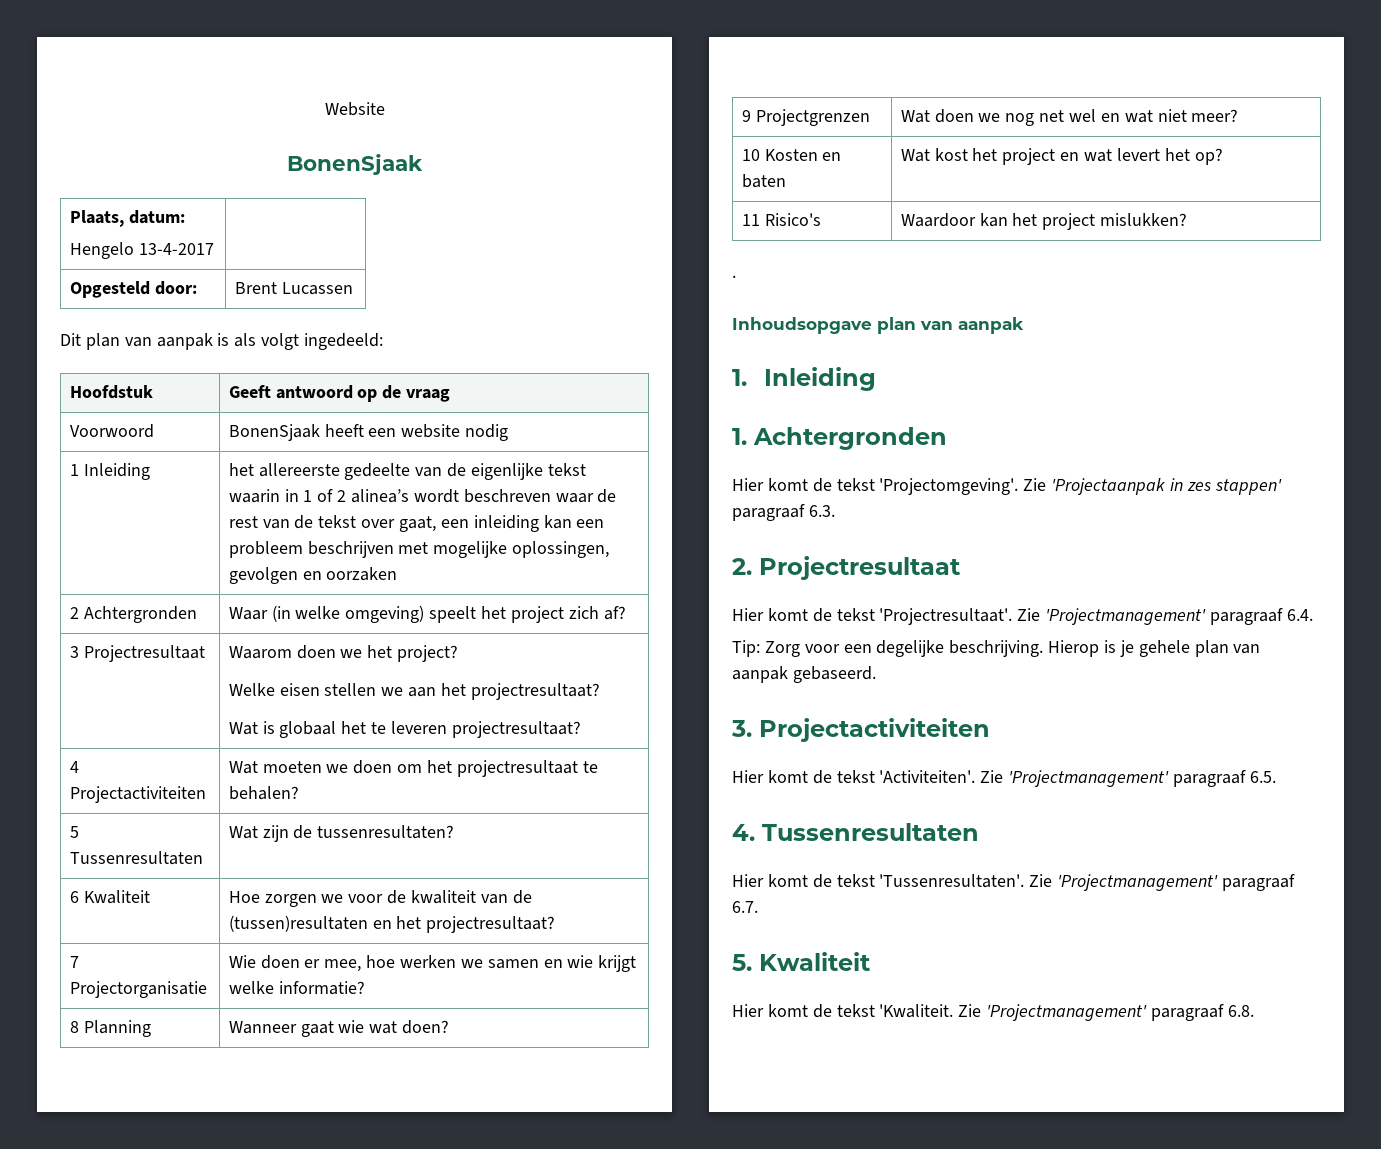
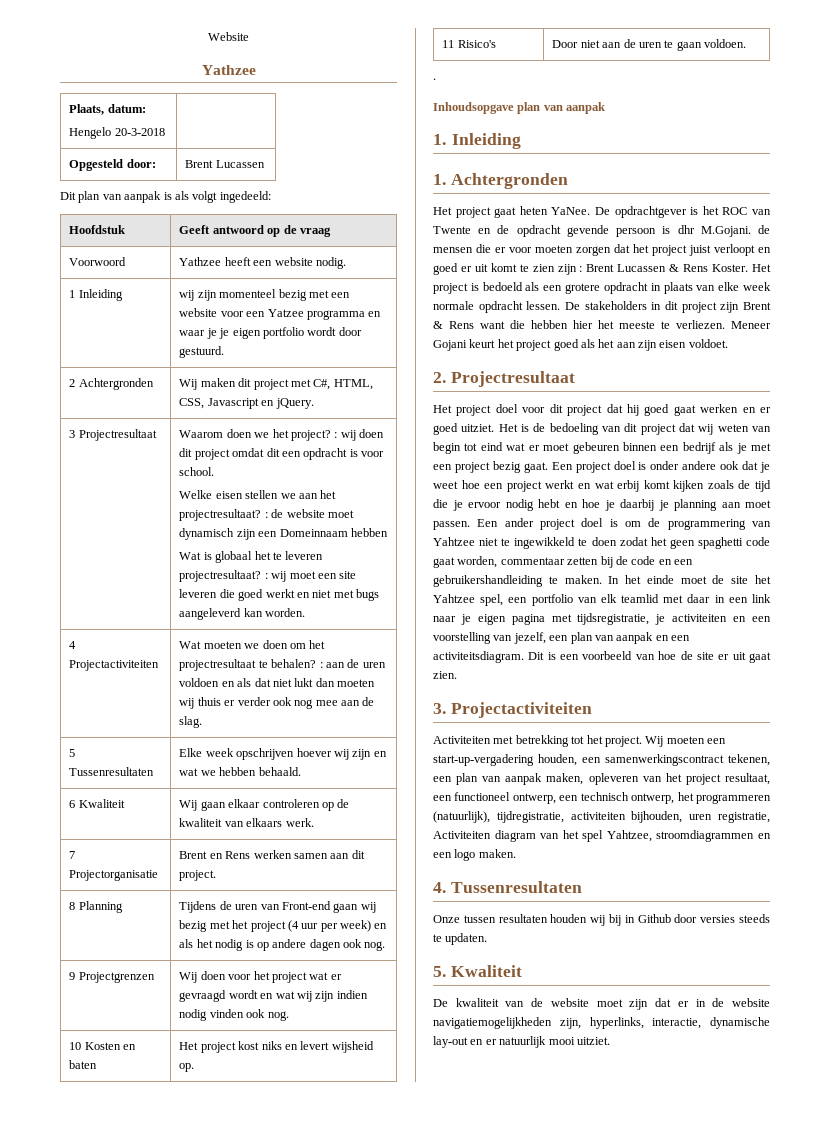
  Website
- BonenSjaak
+ Yathzee
  Plaats, datum:
- Hengelo 13-4-2017 |
+ Hengelo 20-3-2018 |
- Voorwoord | BonenSjaak heeft een website nodig
+ Voorwoord | Yathzee heeft een website nodig.
- 1 Inleiding | het allereerste gedeelte van de eigenlijke tekst waarin in 1 of 2 alinea’s wordt beschreven waar de rest van de tekst over gaat, een inleiding kan een probleem beschrijven met mogelijke oplossingen, gevolgen en oorzaken
- 2 Achtergronden | Waar (in welke omgeving) speelt het project zich af?
+ 1 Inleiding | wij zijn momenteel bezig met een website voor een Yatzee programma en waar je je eigen portfolio wordt door gestuurd.
+ 2 Achtergronden | Wij maken dit project met C#, HTML, CSS, Javascript en jQuery.
- Waarom doen we het project?
+ Waarom doen we het project? : wij doen dit project omdat dit een opdracht is voor school.
- Welke eisen stellen we aan het projectresultaat?
+ Welke eisen stellen we aan het projectresultaat? : de website moet dynamisch zijn een Domeinnaam hebben
- Wat is globaal het te leveren projectresultaat?
+ Wat is globaal het te leveren projectresultaat? : wij moet een site leveren die goed werkt en niet met bugs aangeleverd kan worden.
- 4 Projectactiviteiten | Wat moeten we doen om het projectresultaat te behalen?
- 5 Tussenresultaten | Wat zijn de tussenresultaten?
- 6 Kwaliteit | Hoe zorgen we voor de kwaliteit van de (tussen)resultaten en het projectresultaat?
- 7 Projectorganisatie | Wie doen er mee, hoe werken we samen en wie krijgt welke informatie?
- 8 Planning | Wanneer gaat wie wat doen?
- 9 Projectgrenzen | Wat doen we nog net wel en wat niet meer?
- 10 Kosten en baten | Wat kost het project en wat levert het op?
- 11 Risico's | Waardoor kan het project mislukken?
+ 4 Projectactiviteiten | Wat moeten we doen om het projectresultaat te behalen? : aan de uren voldoen en als dat niet lukt dan moeten wij thuis er verder ook nog mee aan de slag.
+ 5 Tussenresultaten | Elke week opschrijven hoever wij zijn en wat we hebben behaald.
+ 6 Kwaliteit | Wij gaan elkaar controleren op de kwaliteit van elkaars werk.
+ 7 Projectorganisatie | Brent en Rens werken samen aan dit project.
+ 8 Planning | Tijdens de uren van Front-end gaan wij bezig met het project (4 uur per week) en als het nodig is op andere dagen ook nog.
+ 9 Projectgrenzen | Wij doen voor het project wat er gevraagd wordt en wat wij zijn indien nodig vinden ook nog.
+ 10 Kosten en baten | Het project kost niks en levert wijsheid op.
+ 11 Risico's | Door niet aan de uren te gaan voldoen.
- Hier komt de tekst 'Projectomgeving'. Zie 'Projectaanpak in zes stappen' paragraaf 6.3.
+ Het project gaat heten YaNee. De opdrachtgever is het ROC van Twente en de opdracht gevende persoon is dhr M.Gojani. de mensen die er voor moeten zorgen dat het project juist verloopt en goed er uit komt te zien zijn : Brent Lucassen & Rens Koster. Het project is bedoeld als een grotere opdracht in plaats van elke week normale opdracht lessen. De stakeholders in dit project zijn Brent & Rens want die hebben hier het meeste te verliezen. Meneer Gojani keurt het project goed als het aan zijn eisen voldoet.
  2. Projectresultaat
- Hier komt de tekst 'Projectresultaat'. Zie 'Projectmanagement' paragraaf 6.4.
- Tip: Zorg voor een degelijke beschrijving. Hierop is je gehele plan van aanpak gebaseerd.
+ Het project doel voor dit project dat hij goed gaat werken en er goed uitziet. Het is de bedoeling van dit project dat wij weten van begin tot eind wat er moet gebeuren binnen een bedrijf als je met een project bezig gaat. Een project doel is onder andere ook dat je weet hoe een project werkt en wat erbij komt kijken zoals de tijd die je ervoor nodig hebt en hoe je daarbij je planning aan moet passen. Een ander project doel is om de programmering van Yahtzee niet te ingewikkeld te doen zodat het geen spaghetti code gaat worden, commentaar zetten bij de code en een gebruikershandleiding te maken. In het einde moet de site het Yahtzee spel, een portfolio van elk teamlid met daar in een link naar je eigen pagina met tijdsregistratie, je activiteiten en een voorstelling van jezelf, een plan van aanpak en een activiteitsdiagram. Dit is een voorbeeld van hoe de site er uit gaat zien.
  3. Projectactiviteiten
- Hier komt de tekst 'Activiteiten'. Zie 'Projectmanagement' paragraaf 6.5.
+ Activiteiten met betrekking tot het project. Wij moeten een start-up-vergadering houden, een samenwerkingscontract tekenen, een plan van aanpak maken, opleveren van het project resultaat, een functioneel ontwerp, een technisch ontwerp, het programmeren (natuurlijk), tijdregistratie, activiteiten bijhouden, uren registratie, Activiteiten diagram van het spel Yahtzee, stroomdiagrammen en een logo maken.
  4. Tussenresultaten
- Hier komt de tekst 'Tussenresultaten'. Zie 'Projectmanagement' paragraaf 6.7.
+ Onze tussen resultaten houden wij bij in Github door versies steeds te updaten.
  5. Kwaliteit
- Hier komt de tekst 'Kwaliteit. Zie 'Projectmanagement' paragraaf 6.8.
+ De kwaliteit van de website moet zijn dat er in de website navigatiemogelijkheden zijn, hyperlinks, interactie, dynamische lay-out en er natuurlijk mooi uitziet.

